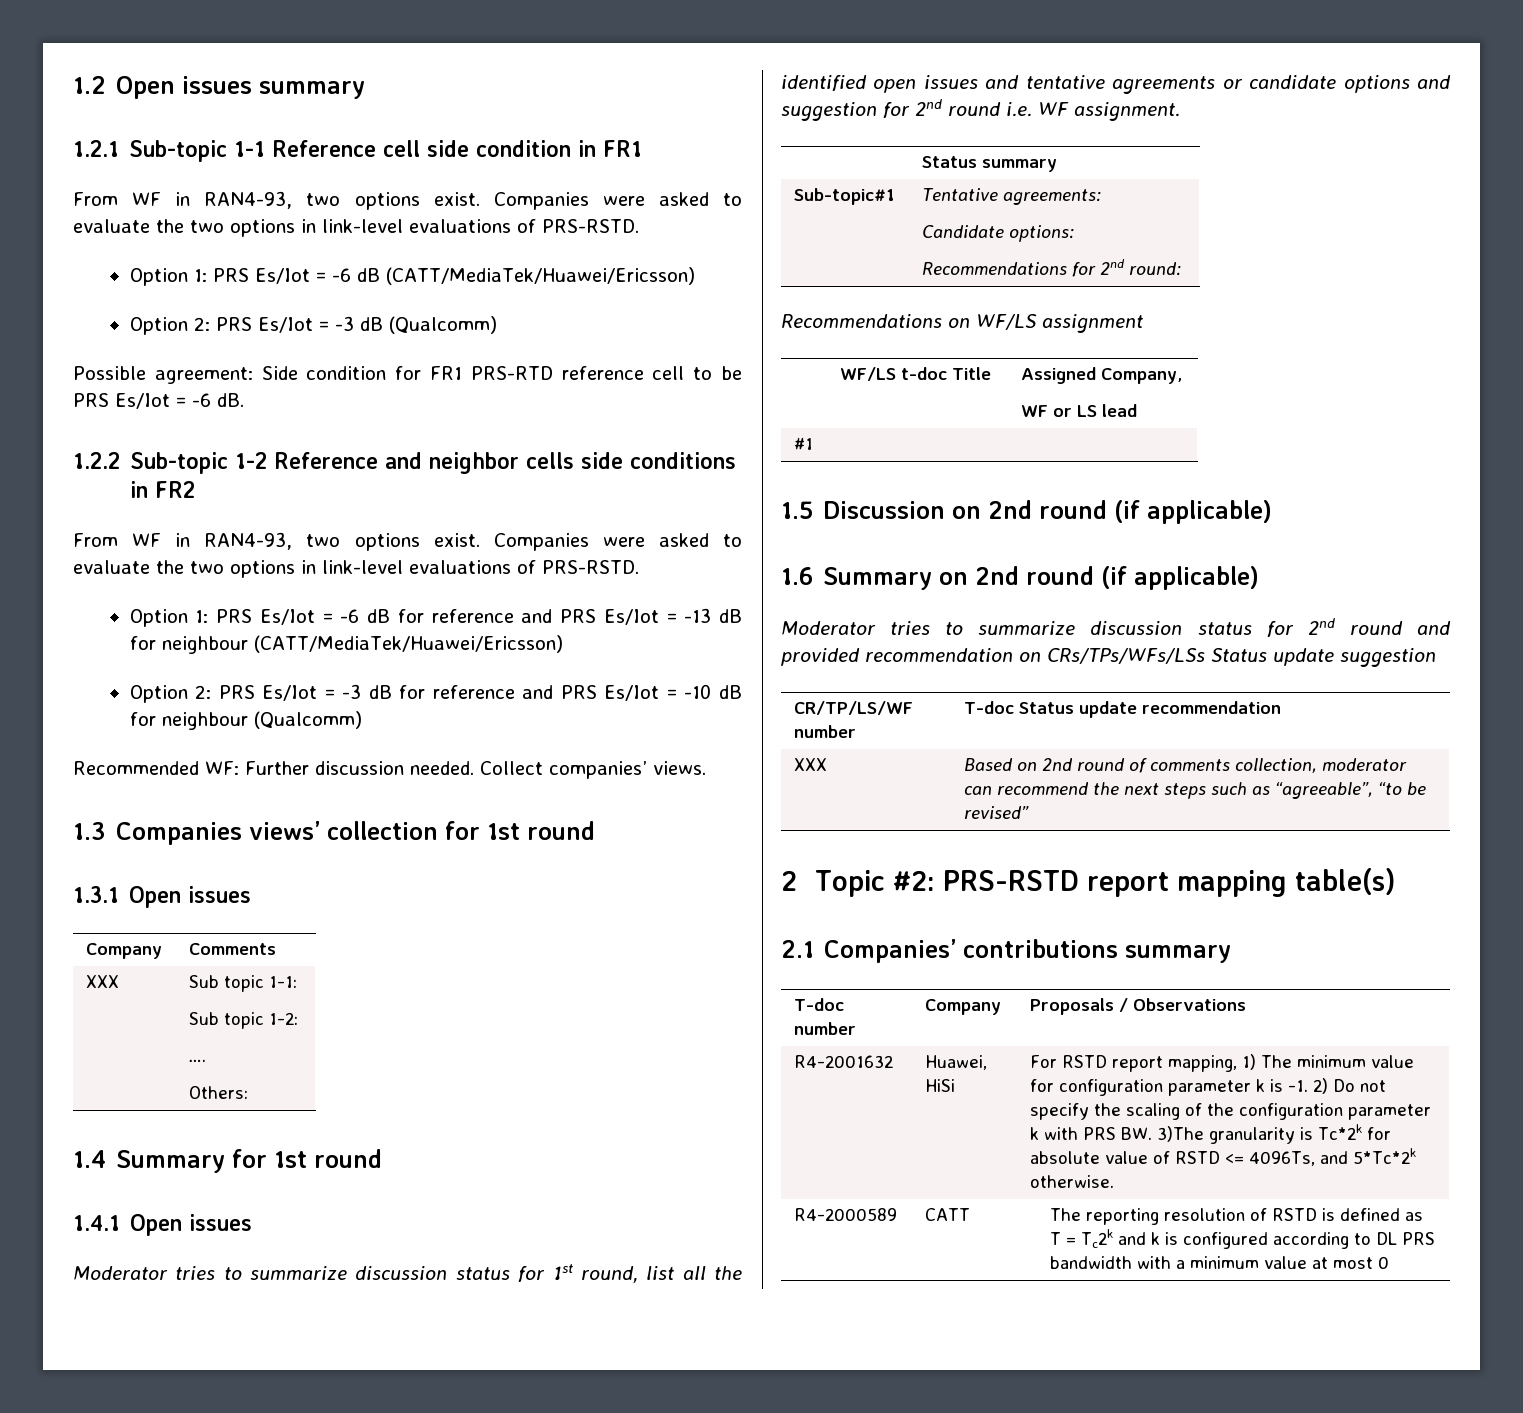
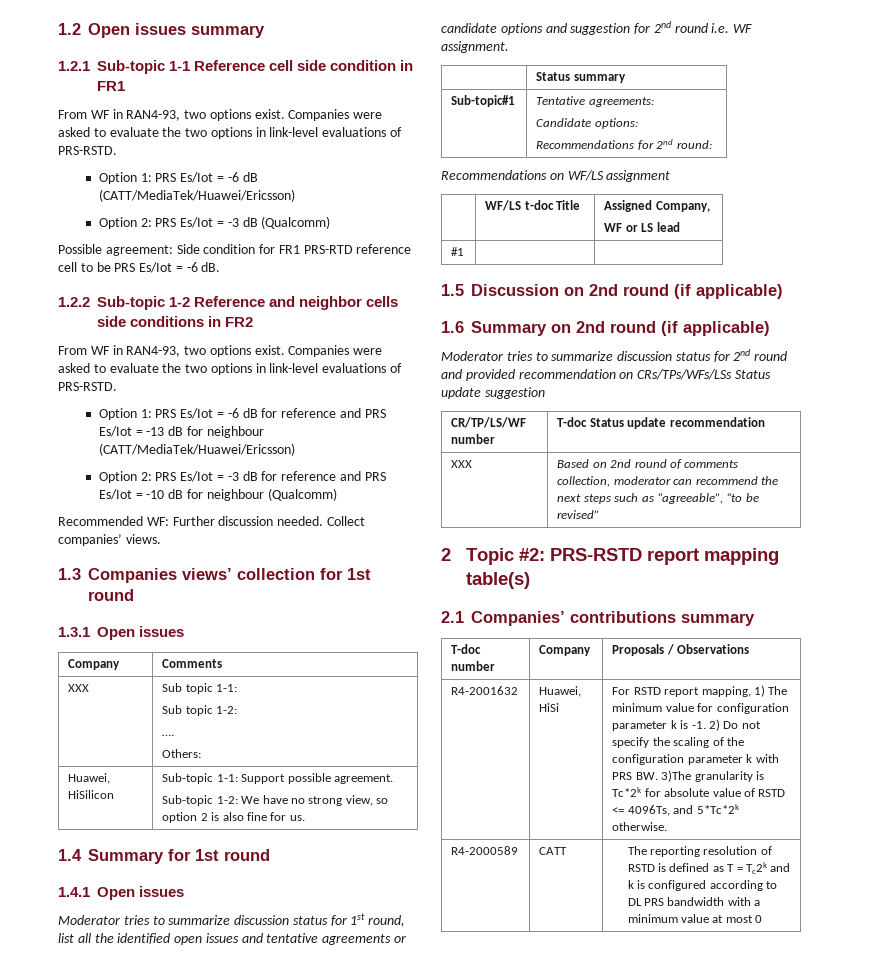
+ Huawei, HiSilicon | Sub-topic 1-1: Support possible agreement.
+ Sub-topic 1-2: We have no strong view, so option 2 is also fine for us.

